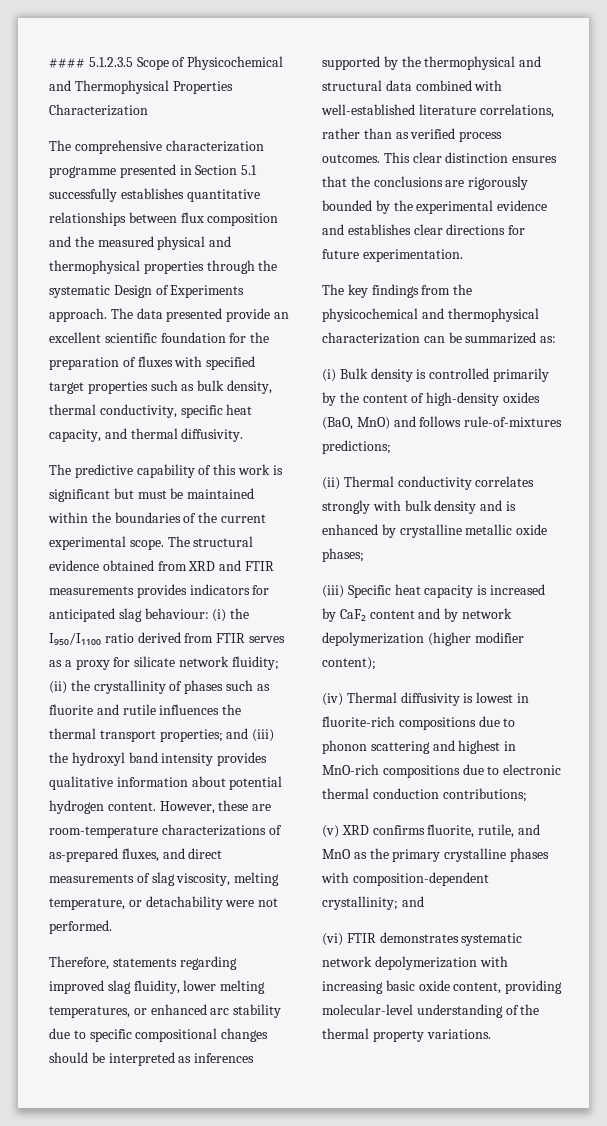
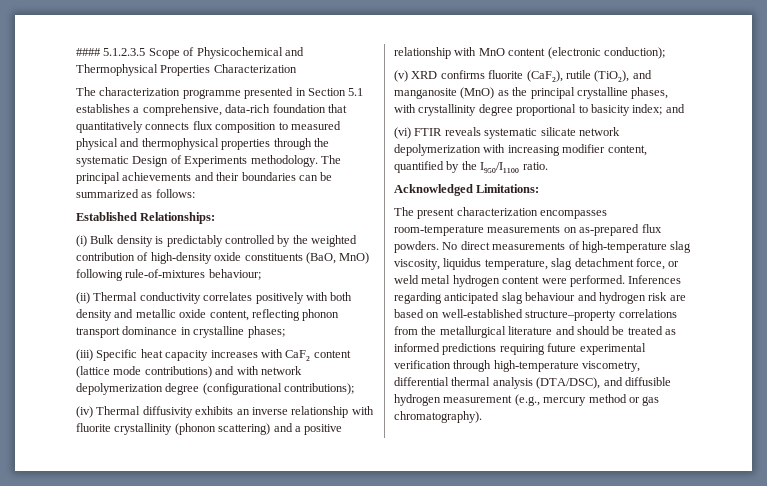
- The comprehensive characterization programme presented in Section 5.1 successfully establishes quantitative relationships between flux composition and the measured physical and thermophysical properties through the systematic Design of Experiments approach. The data presented provide an excellent scientific foundation for the preparation of fluxes with specified target properties such as bulk density, thermal conductivity, specific heat capacity, and thermal diffusivity.
- The predictive capability of this work is significant but must be maintained within the boundaries of the current experimental scope. The structural evidence obtained from XRD and FTIR measurements provides indicators for anticipated slag behaviour: (i) the I₉₅₀/I₁₁₀₀ ratio derived from FTIR serves as a proxy for silicate network fluidity; (ii) the crystallinity of phases such as fluorite and rutile influences the thermal transport properties; and (iii) the hydroxyl band intensity provides qualitative information about potential hydrogen content. However, these are room-temperature characterizations of as-prepared fluxes, and direct measurements of slag viscosity, melting temperature, or detachability were not performed.
- Therefore, statements regarding improved slag fluidity, lower melting temperatures, or enhanced arc stability due to specific compositional changes should be interpreted as inferences supported by the thermophysical and structural data combined with well-established literature correlations, rather than as verified process outcomes. This clear distinction ensures that the conclusions are rigorously bounded by the experimental evidence and establishes clear directions for future experimentation.
- The key findings from the physicochemical and thermophysical characterization can be summarized as:
- (i) Bulk density is controlled primarily by the content of high-density oxides (BaO, MnO) and follows rule-of-mixtures predictions;
- (ii) Thermal conductivity correlates strongly with bulk density and is enhanced by crystalline metallic oxide phases;
+ The characterization programme presented in Section 5.1 establishes a comprehensive, data-rich foundation that quantitatively connects flux composition to measured physical and thermophysical properties through the systematic Design of Experiments methodology. The principal achievements and their boundaries can be summarized as follows:
+ Established Relationships:
+ (i) Bulk density is predictably controlled by the weighted contribution of high-density oxide constituents (BaO, MnO) following rule-of-mixtures behaviour;
+ (ii) Thermal conductivity correlates positively with both density and metallic oxide content, reflecting phonon transport dominance in crystalline phases;
- (iii) Specific heat capacity is increased by CaF₂ content and by network depolymerization (higher modifier content);
- (iv) Thermal diffusivity is lowest in fluorite-rich compositions due to phonon scattering and highest in MnO-rich compositions due to electronic thermal conduction contributions;
- (v) XRD confirms fluorite, rutile, and MnO as the primary crystalline phases with composition-dependent crystallinity; and
+ (iii) Specific heat capacity increases with CaF₂ content (lattice mode contributions) and with network depolymerization degree (configurational contributions);
+ (iv) Thermal diffusivity exhibits an inverse relationship with fluorite crystallinity (phonon scattering) and a positive relationship with MnO content (electronic conduction);
+ (v) XRD confirms fluorite (CaF₂), rutile (TiO₂), and manganosite (MnO) as the principal crystalline phases, with crystallinity degree proportional to basicity index; and
- (vi) FTIR demonstrates systematic network depolymerization with increasing basic oxide content, providing molecular-level understanding of the thermal property variations.
+ (vi) FTIR reveals systematic silicate network depolymerization with increasing modifier content, quantified by the I₉₅₀/I₁₁₀₀ ratio.
+ Acknowledged Limitations:
+ The present characterization encompasses room-temperature measurements on as-prepared flux powders. No direct measurements of high-temperature slag viscosity, liquidus temperature, slag detachment force, or weld metal hydrogen content were performed. Inferences regarding anticipated slag behaviour and hydrogen risk are based on well-established structure–property correlations from the metallurgical literature and should be treated as informed predictions requiring future experimental verification through high-temperature viscometry, differential thermal analysis (DTA/DSC), and diffusible hydrogen measurement (e.g., mercury method or gas chromatography).

